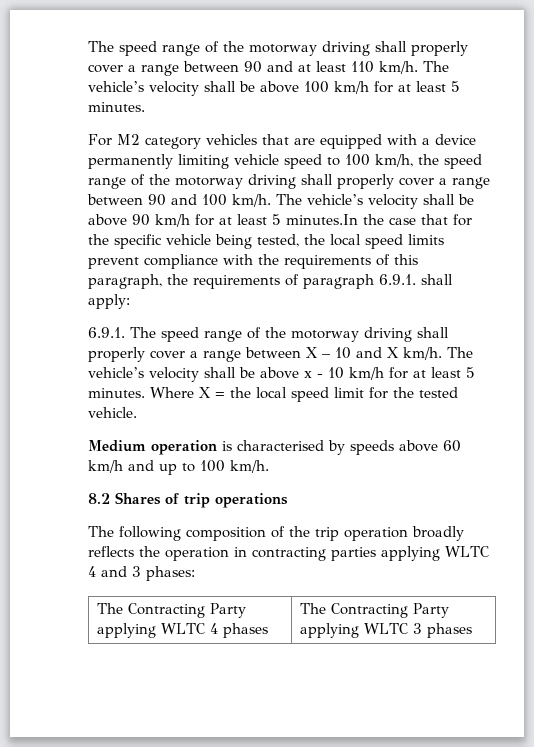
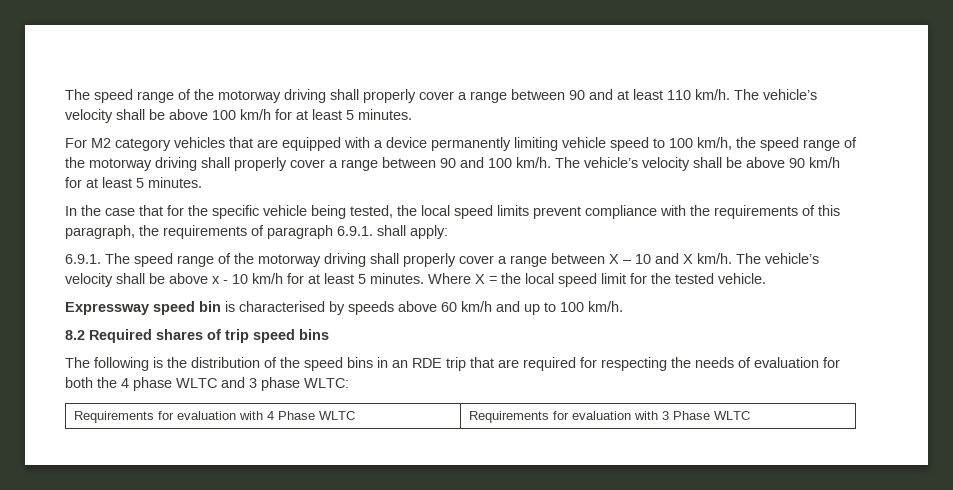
- The vehicle’s velocity shall be above 90 km/h for at least 5 minutes.In the case that for the specific vehicle being tested, the local speed limits prevent compliance with the requirements of this paragraph, the requirements of paragraph 6.9.1. shall apply:
+ The vehicle’s velocity shall be above 90 km/h for at least 5 minutes.
+ In the case that for the specific vehicle being tested, the local speed limits prevent compliance with the requirements of this paragraph, the requirements of paragraph 6.9.1. shall apply:
- Medium operation is characterised by speeds above 60 km/h and up to 100 km/h.
+ Expressway speed bin is characterised by speeds above 60 km/h and up to 100 km/h.
- 8.2 Shares of trip operations
- The following composition of the trip operation broadly reflects the operation in contracting parties applying WLTC 4 and 3 phases:
- The Contracting Party applying WLTC 4 phases | The Contracting Party applying WLTC 3 phases
+ 8.2 Required shares of trip speed bins
+ The following is the distribution of the speed bins in an RDE trip that are required for respecting the needs of evaluation for both the 4 phase WLTC and 3 phase WLTC:
+ Requirements for evaluation with 4 Phase WLTC | Requirements for evaluation with 3 Phase WLTC

